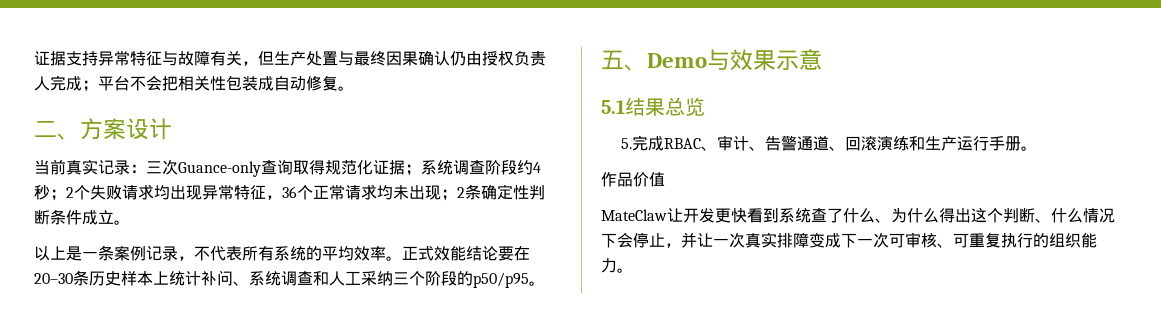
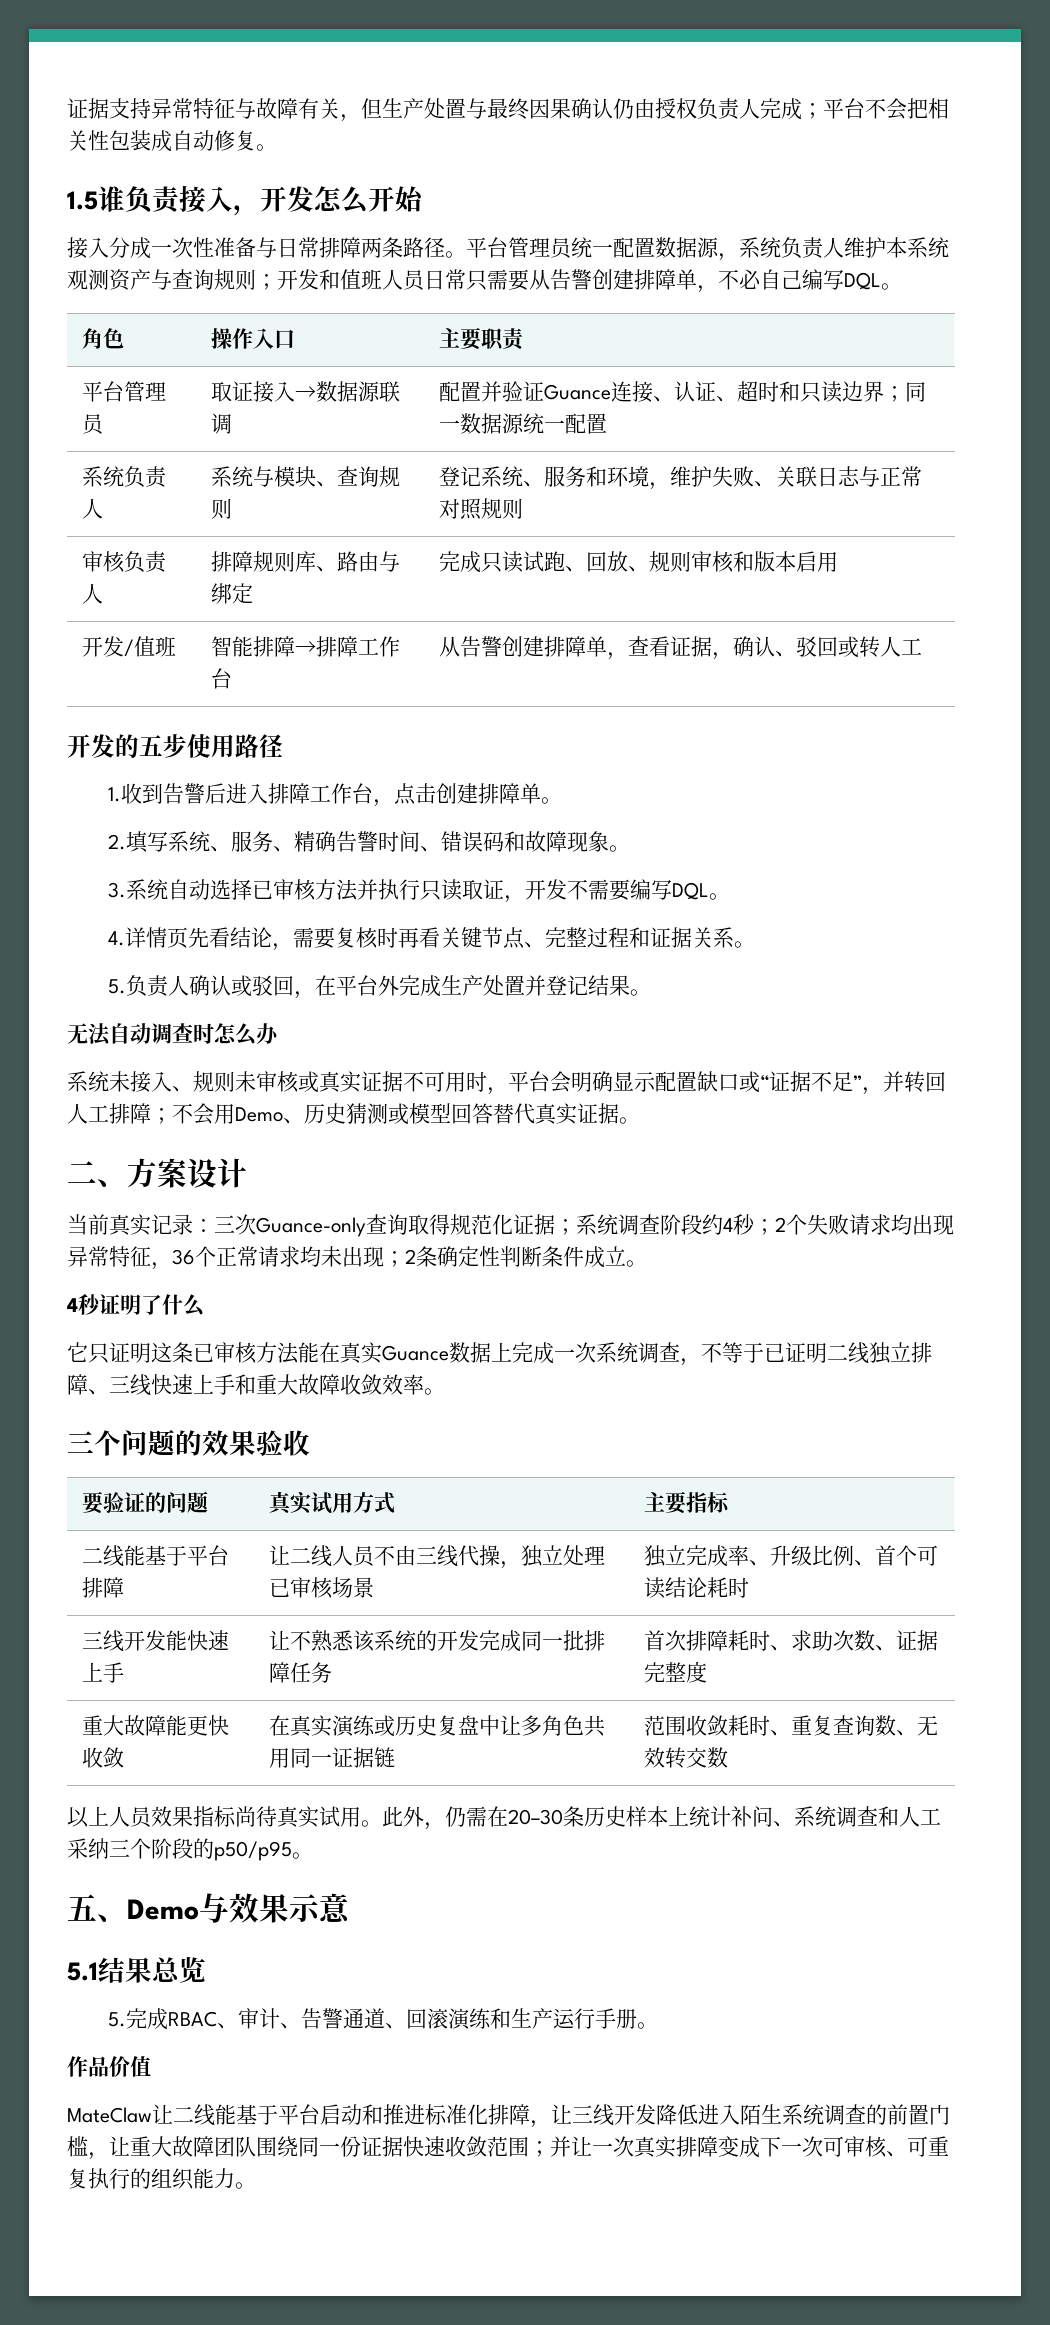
+ 1.5谁负责接入，开发怎么开始
+ 接入分成一次性准备与日常排障两条路径。平台管理员统一配置数据源，系统负责人维护本系统观测资产与查询规则；开发和值班人员日常只需要从告警创建排障单，不必自己编写DQL。
+ 角色 | 操作入口 | 主要职责
+ 平台管理员 | 取证接入→数据源联调 | 配置并验证Guance连接、认证、超时和只读边界；同一数据源统一配置
+ 系统负责人 | 系统与模块、查询规则 | 登记系统、服务和环境，维护失败、关联日志与正常对照规则
+ 审核负责人 | 排障规则库、路由与绑定 | 完成只读试跑、回放、规则审核和版本启用
+ 开发/值班 | 智能排障→排障工作台 | 从告警创建排障单，查看证据，确认、驳回或转人工
+ 开发的五步使用路径
+ 1.收到告警后进入排障工作台，点击创建排障单。
+ 2.填写系统、服务、精确告警时间、错误码和故障现象。
+ 3.系统自动选择已审核方法并执行只读取证，开发不需要编写DQL。
+ 4.详情页先看结论，需要复核时再看关键节点、完整过程和证据关系。
+ 5.负责人确认或驳回，在平台外完成生产处置并登记结果。
+ 无法自动调查时怎么办
+ 系统未接入、规则未审核或真实证据不可用时，平台会明确显示配置缺口或“证据不足”，并转回人工排障；不会用Demo、历史猜测或模型回答替代真实证据。
- 以上是一条案例记录，不代表所有系统的平均效率。正式效能结论要在20–30条历史样本上统计补问、系统调查和人工采纳三个阶段的p50/p95。
+ 4秒证明了什么
+ 它只证明这条已审核方法能在真实Guance数据上完成一次系统调查，不等于已证明二线独立排障、三线快速上手和重大故障收敛效率。
+ 三个问题的效果验收
+ 要验证的问题 | 真实试用方式 | 主要指标
+ 二线能基于平台排障 | 让二线人员不由三线代操，独立处理已审核场景 | 独立完成率、升级比例、首个可读结论耗时
+ 三线开发能快速上手 | 让不熟悉该系统的开发完成同一批排障任务 | 首次排障耗时、求助次数、证据完整度
+ 重大故障能更快收敛 | 在真实演练或历史复盘中让多角色共用同一证据链 | 范围收敛耗时、重复查询数、无效转交数
+ 以上人员效果指标尚待真实试用。此外，仍需在20–30条历史样本上统计补问、系统调查和人工采纳三个阶段的p50/p95。
- MateClaw让开发更快看到系统查了什么、为什么得出这个判断、什么情况下会停止，并让一次真实排障变成下一次可审核、可重复执行的组织能力。
+ MateClaw让二线能基于平台启动和推进标准化排障，让三线开发降低进入陌生系统调查的前置门槛，让重大故障团队围绕同一份证据快速收敛范围；并让一次真实排障变成下一次可审核、可重复执行的组织能力。

